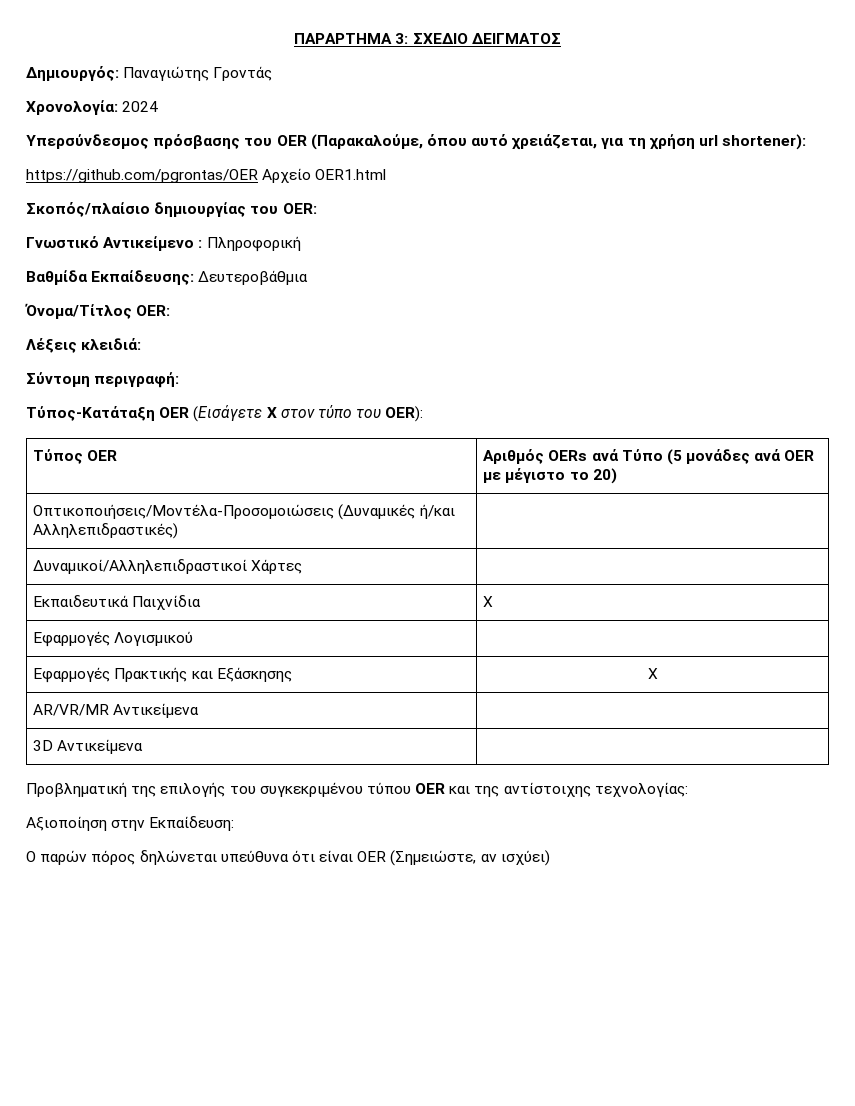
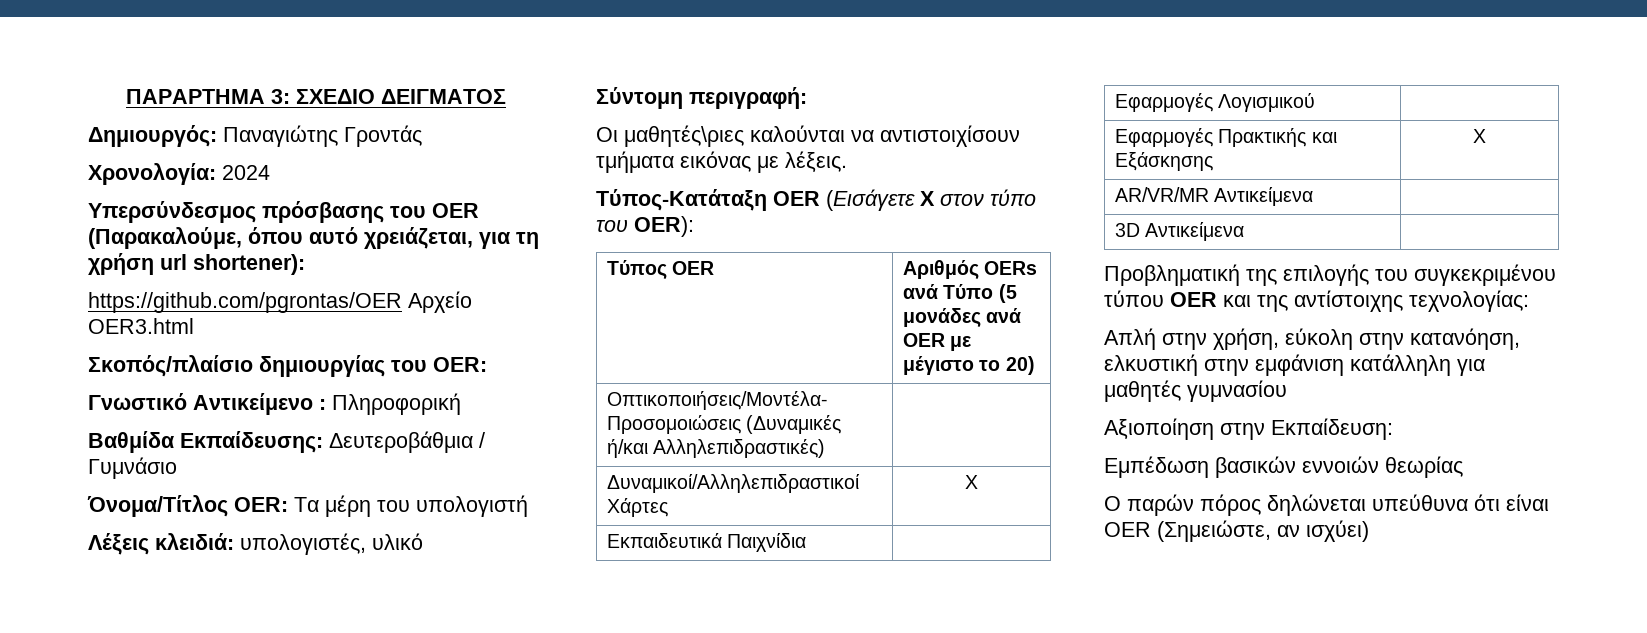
- https://github.com/pgrontas/OER Αρχείο OER1.html
+ https://github.com/pgrontas/OER Αρχείο OER3.html
- Βαθμίδα Εκπαίδευσης: Δευτεροβάθμια
+ Βαθμίδα Εκπαίδευσης: Δευτεροβάθμια / Γυμνάσιο
- Όνομα/Τίτλος OER:
+ Όνομα/Τίτλος OER: Τα μέρη του υπολογιστή
- Λέξεις κλειδιά:
+ Λέξεις κλειδιά: υπολογιστές, υλικό
+ Οι μαθητές\ριες καλούνται να αντιστοιχίσουν τμήματα εικόνας με λέξεις.
- Δυναμικοί/Αλληλεπιδραστικοί Χάρτες |
+ Δυναμικοί/Αλληλεπιδραστικοί Χάρτες | Χ
- Εκπαιδευτικά Παιχνίδια | Χ
+ Εκπαιδευτικά Παιχνίδια |
+ Απλή στην χρήση, εύκολη στην κατανόηση, ελκυστική στην εμφάνιση κατάλληλη για μαθητές γυμνασίου
+ Εμπέδωση βασικών εννοιών θεωρίας

